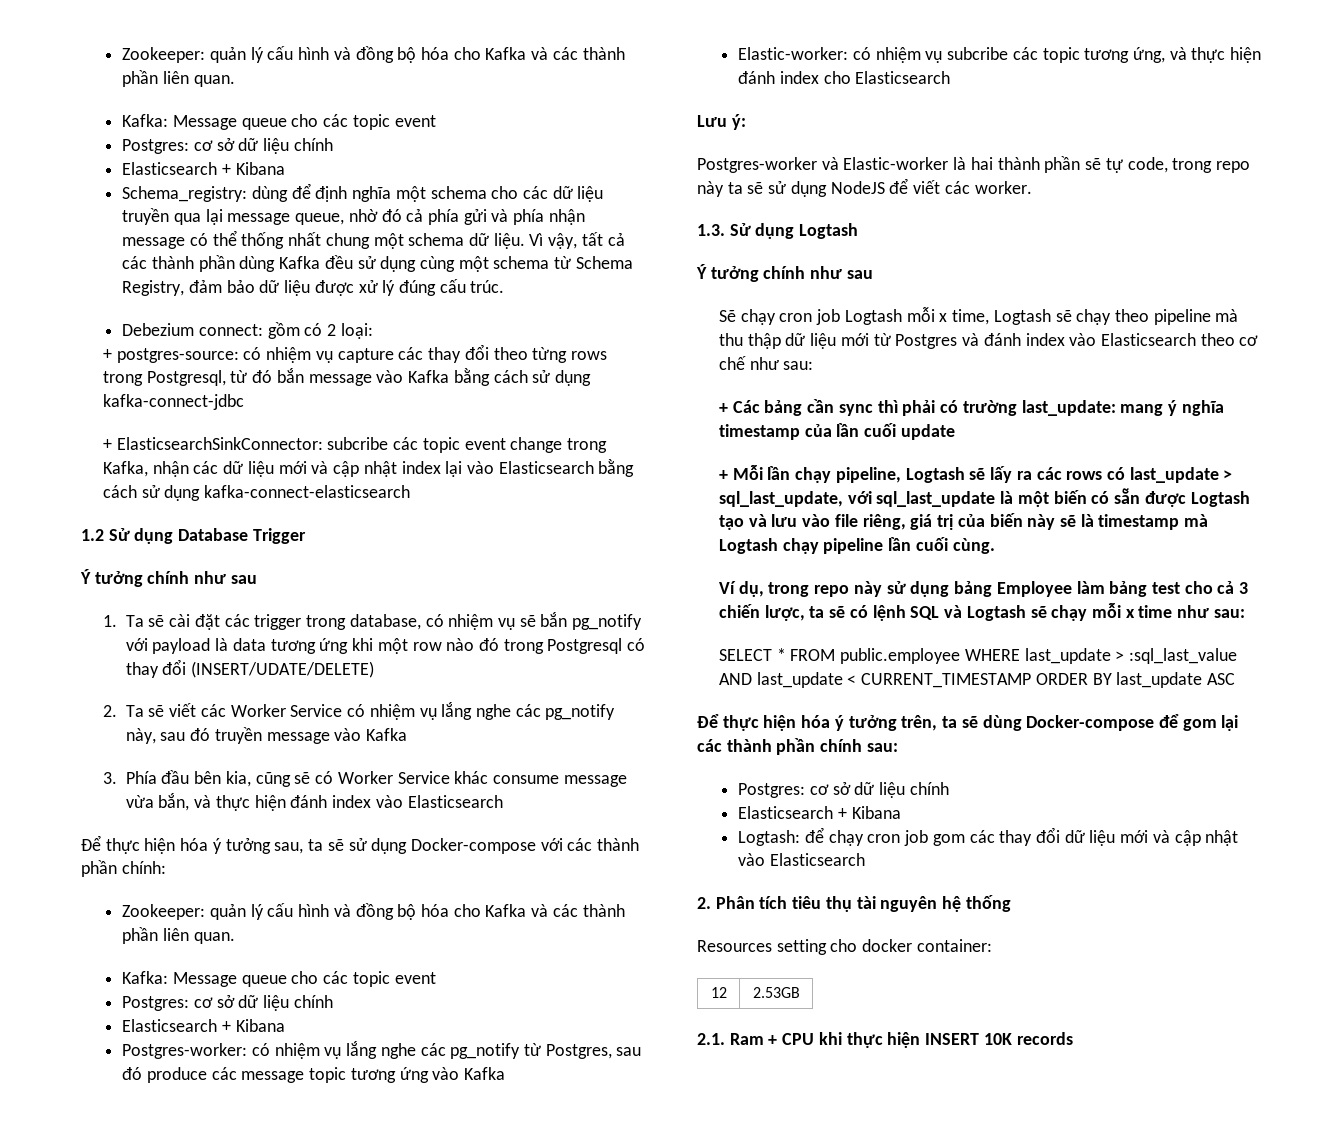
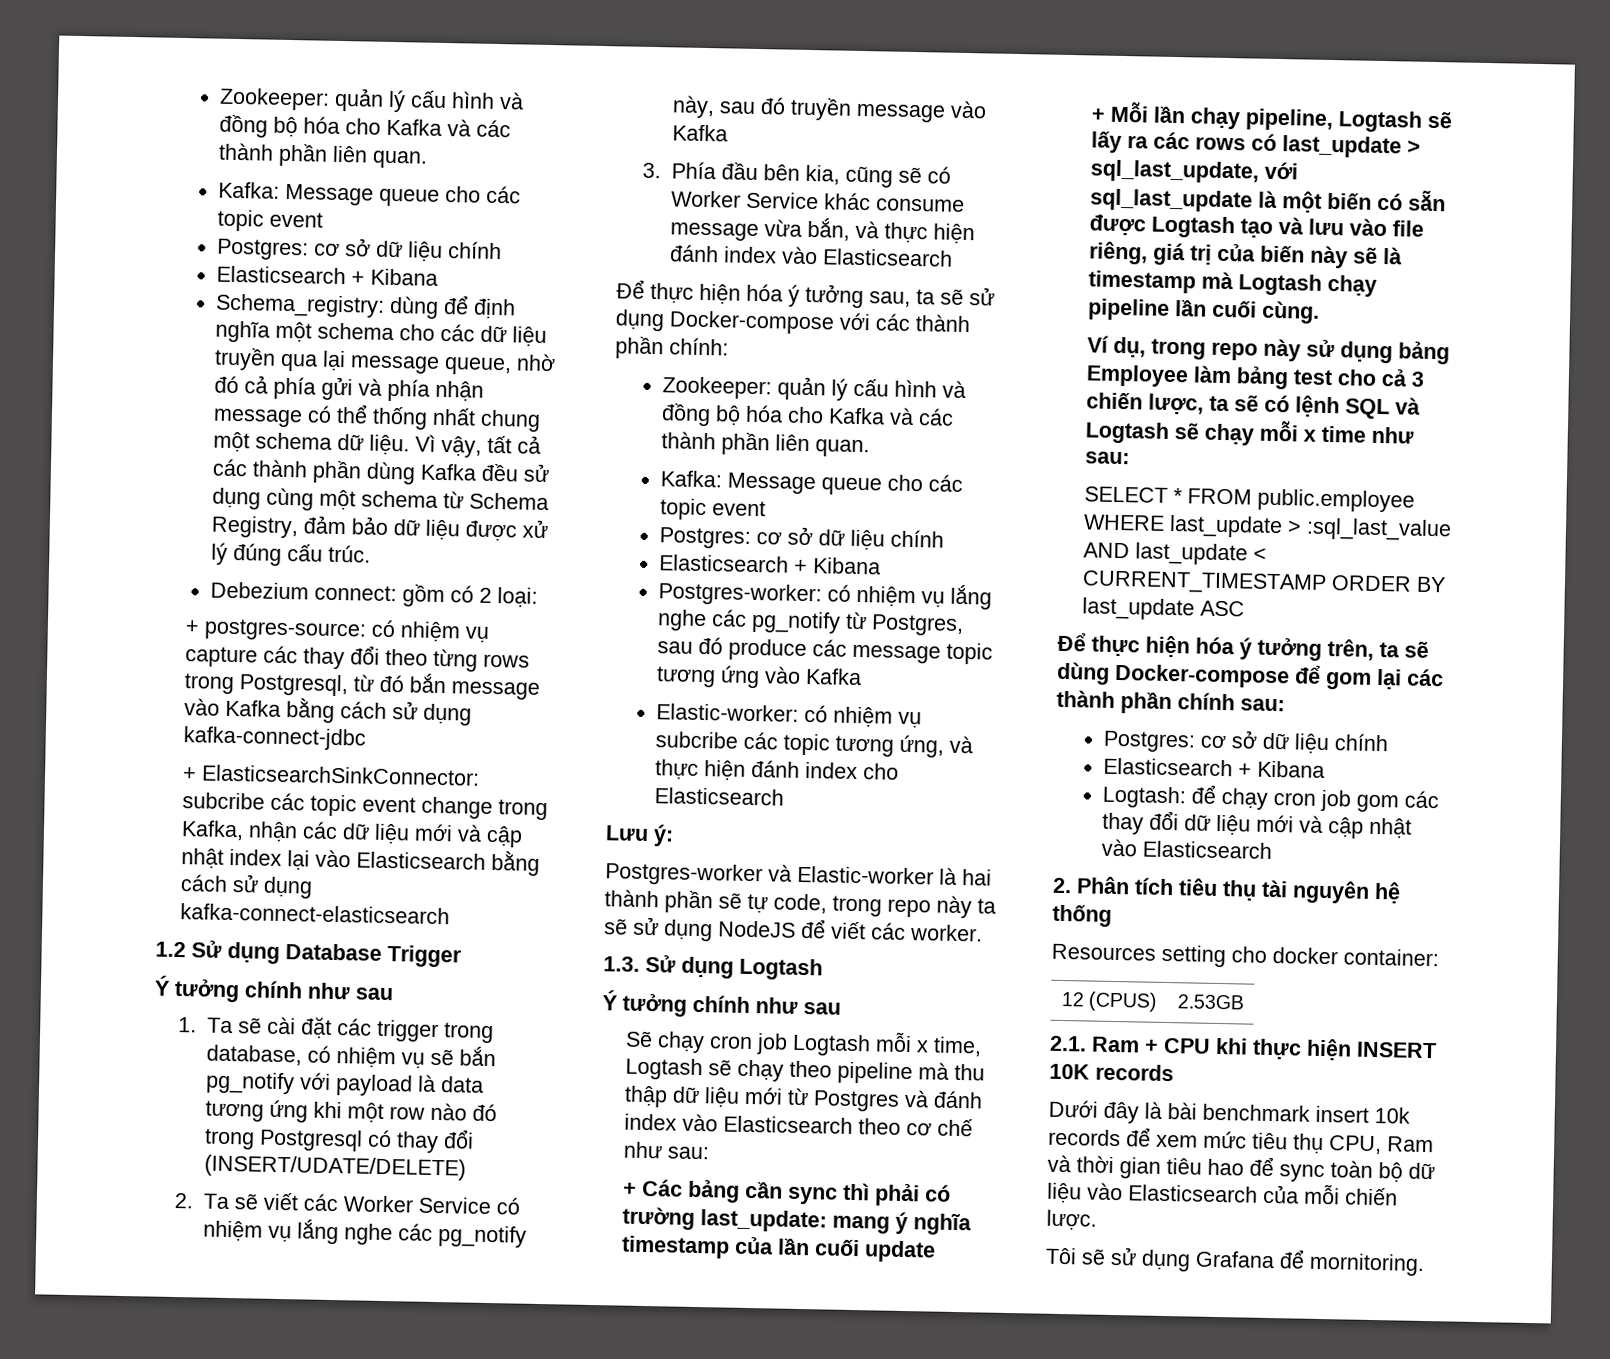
- 12 | 2.53GB
+ 12 (CPUS) | 2.53GB
+ Dưới đây là bài benchmark insert 10k records để xem mức tiêu thụ CPU, Ram và thời gian tiêu hao để sync toàn bộ dữ liệu vào Elasticsearch của mỗi chiến lược.
+ Tôi sẽ sử dụng Grafana để mornitoring.

